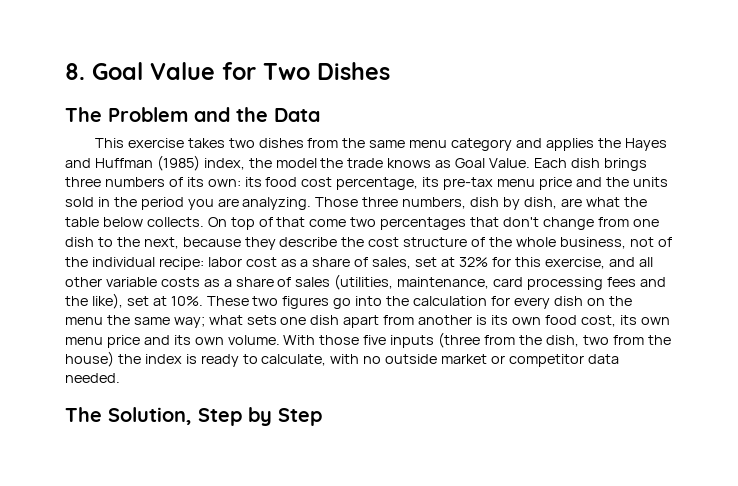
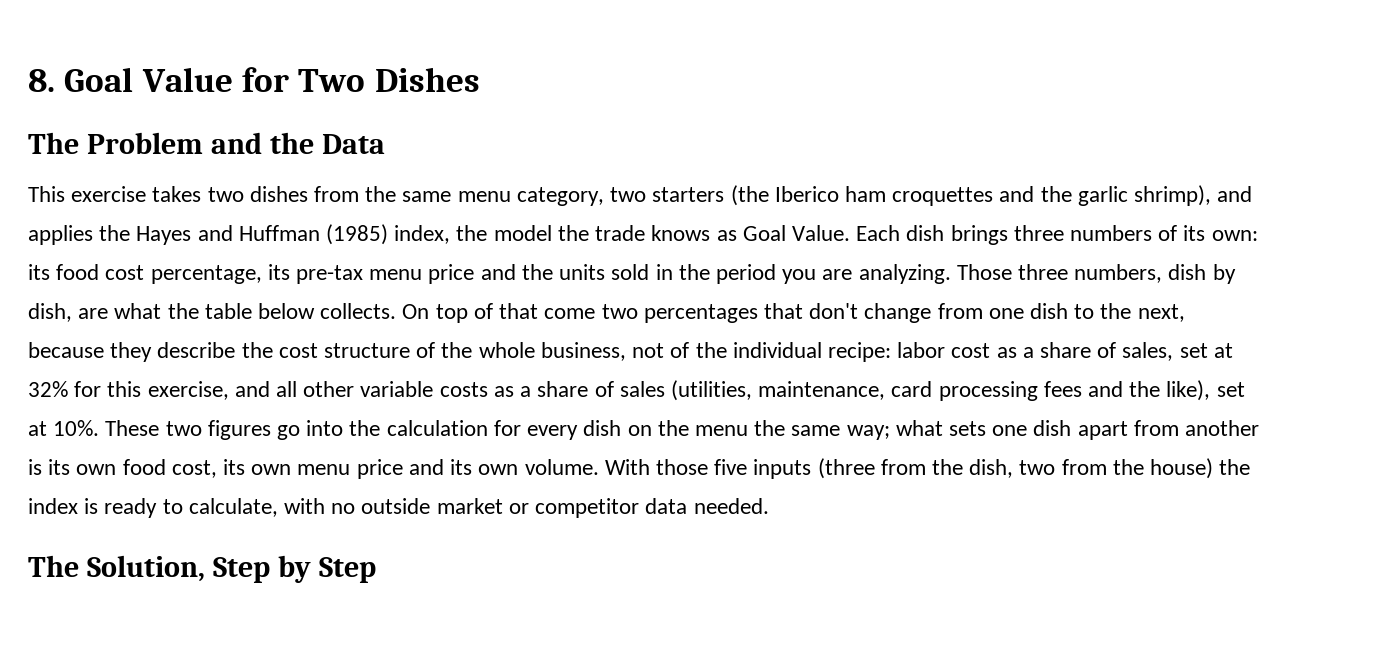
- This exercise takes two dishes from the same menu category and applies the Hayes and Huffman (1985) index, the model the trade knows as Goal Value.
+ This exercise takes two dishes from the same menu category, two starters (the Iberico ham croquettes and the garlic shrimp), and applies the Hayes and Huffman (1985) index, the model the trade knows as Goal Value.

